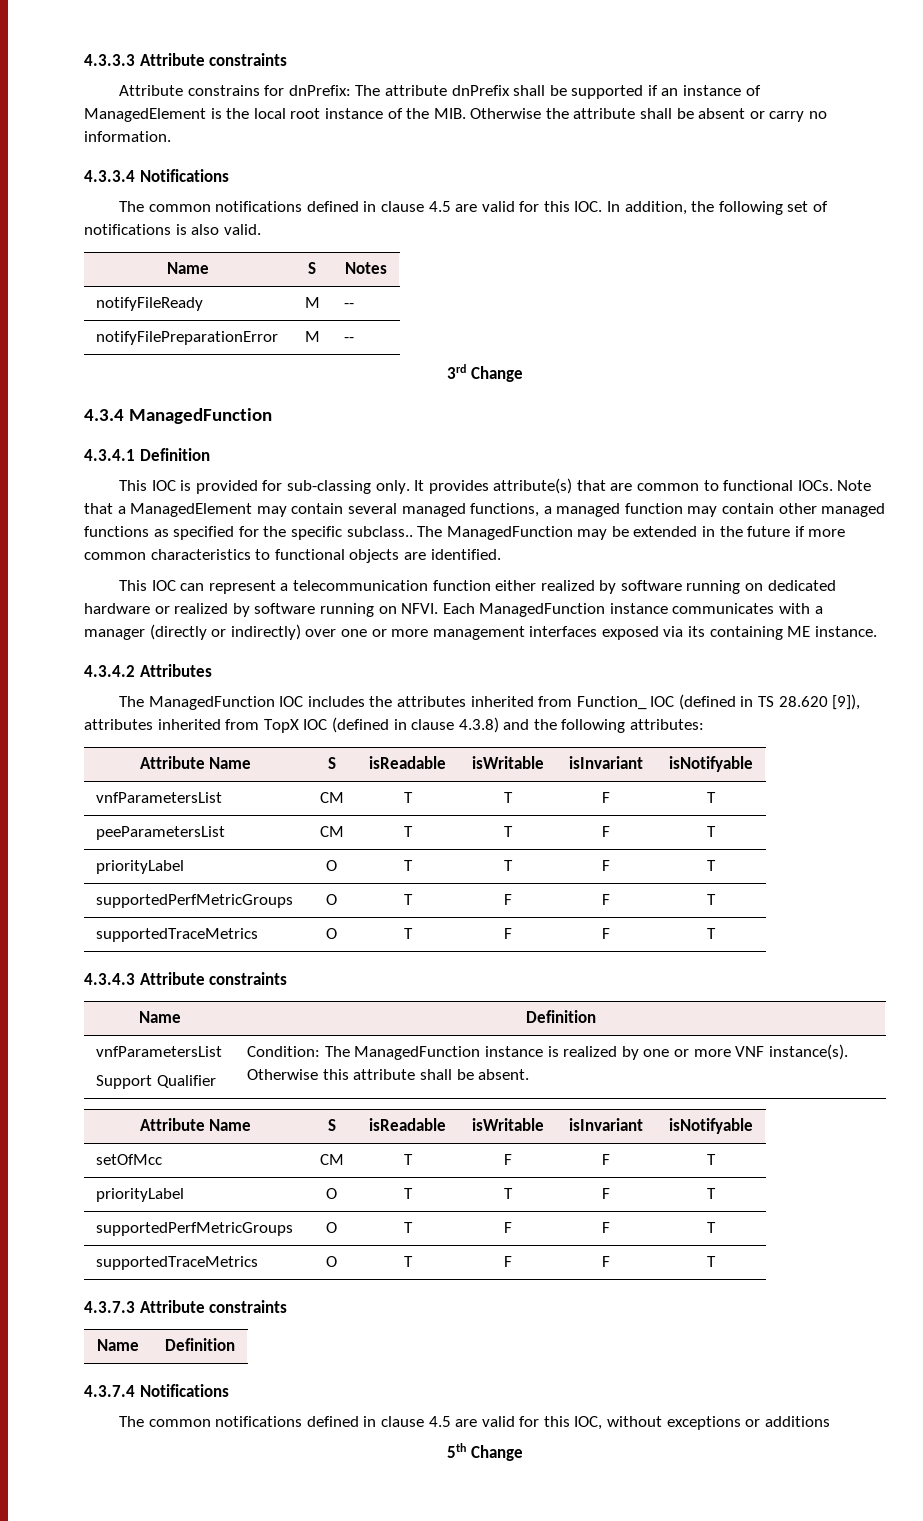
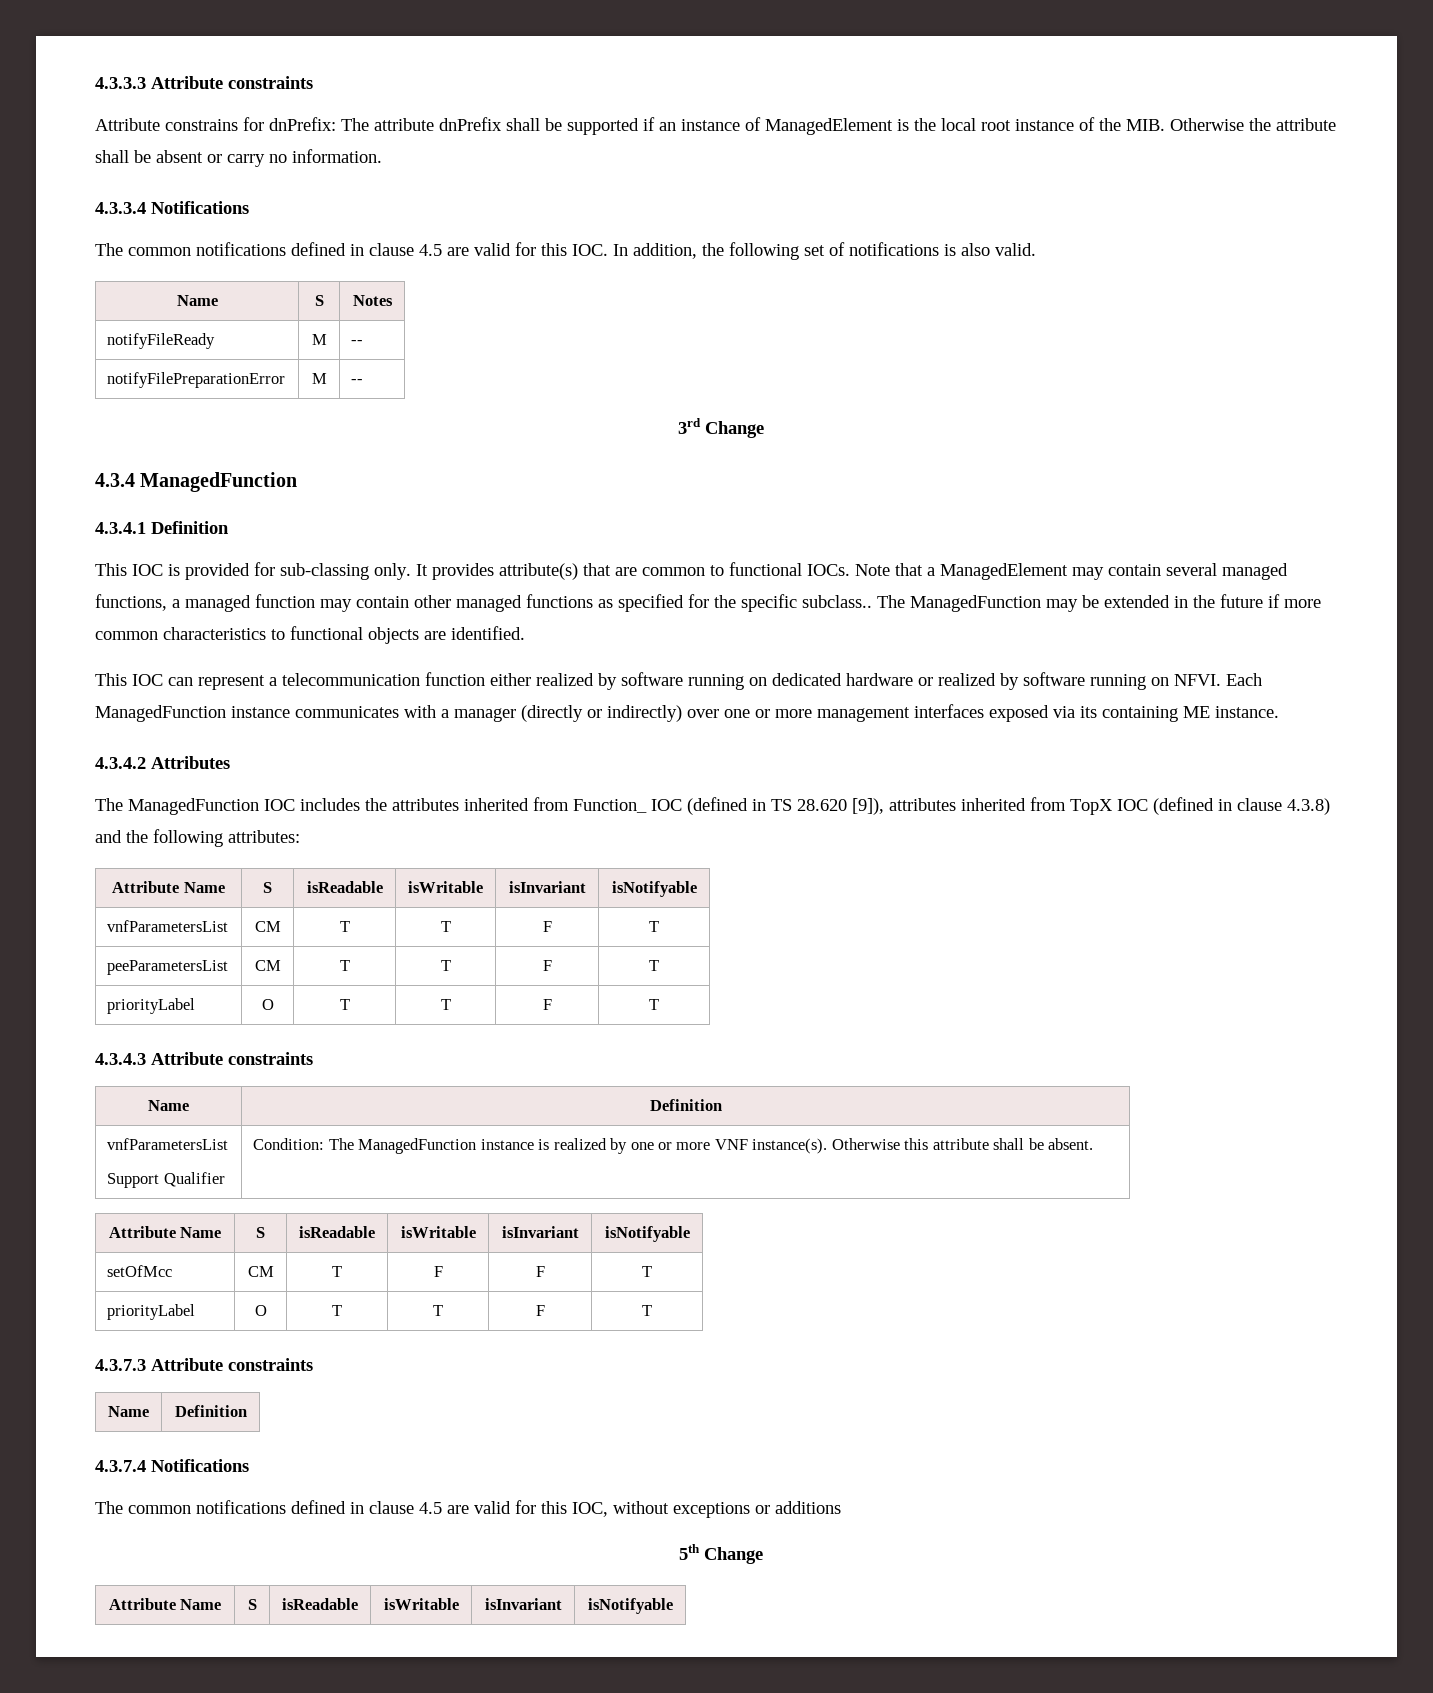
  peeParametersList | CM | T | T | F | T
  priorityLabel | O | T | T | F | T
- supportedPerfMetricGroups | O | T | F | F | T
- supportedTraceMetrics | O | T | F | F | T
  setOfMcc | CM | T | F | F | T
  priorityLabel | O | T | T | F | T
- supportedPerfMetricGroups | O | T | F | F | T
- supportedTraceMetrics | O | T | F | F | T
  5th Change
+ Attribute Name | S | isReadable | isWritable | isInvariant | isNotifyable

